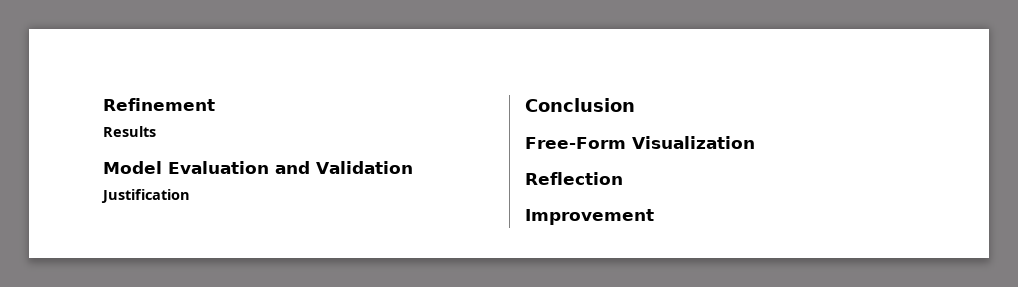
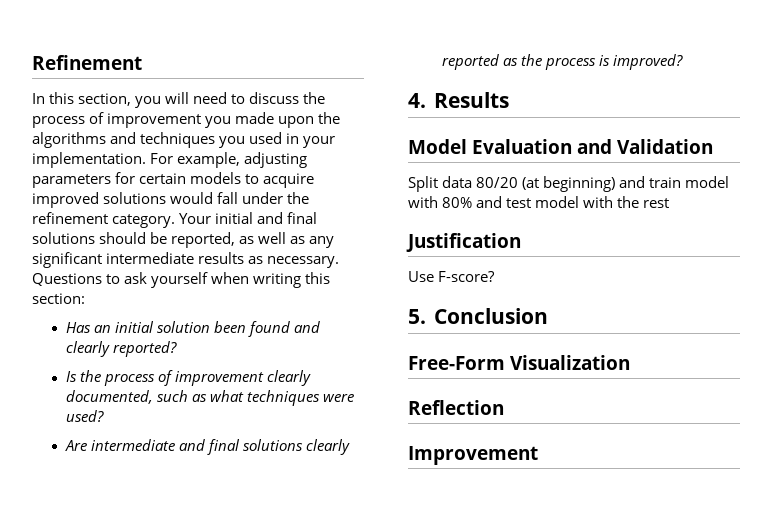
- Results
+ In this section, you will need to discuss the process of improvement you made upon the algorithms and techniques you used in your implementation. For example, adjusting parameters for certain models to acquire improved solutions would fall under the refinement category. Your initial and final solutions should be reported, as well as any significant intermediate results as necessary. Questions to ask yourself when writing this section:
+ Has an initial solution been found and clearly reported?
+ Is the process of improvement clearly documented, such as what techniques were used?
+ Are intermediate and final solutions clearly reported as the process is improved?
+ 4. Results
+ Split data 80/20 (at beginning) and train model with 80% and test model with the rest
  Justification
- Conclusion
+ Use F-score?
+ 5. Conclusion

